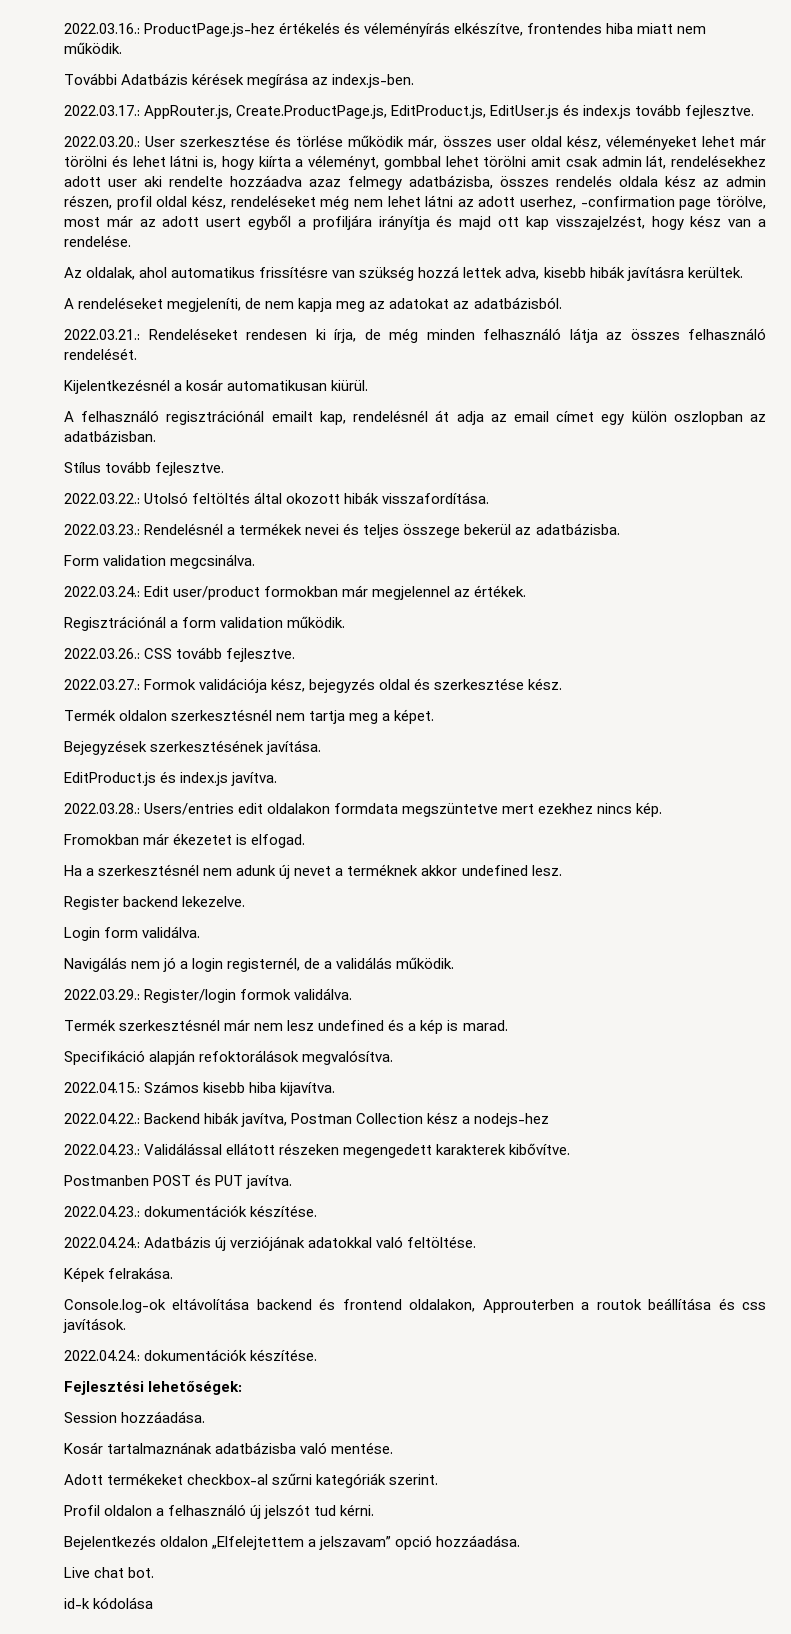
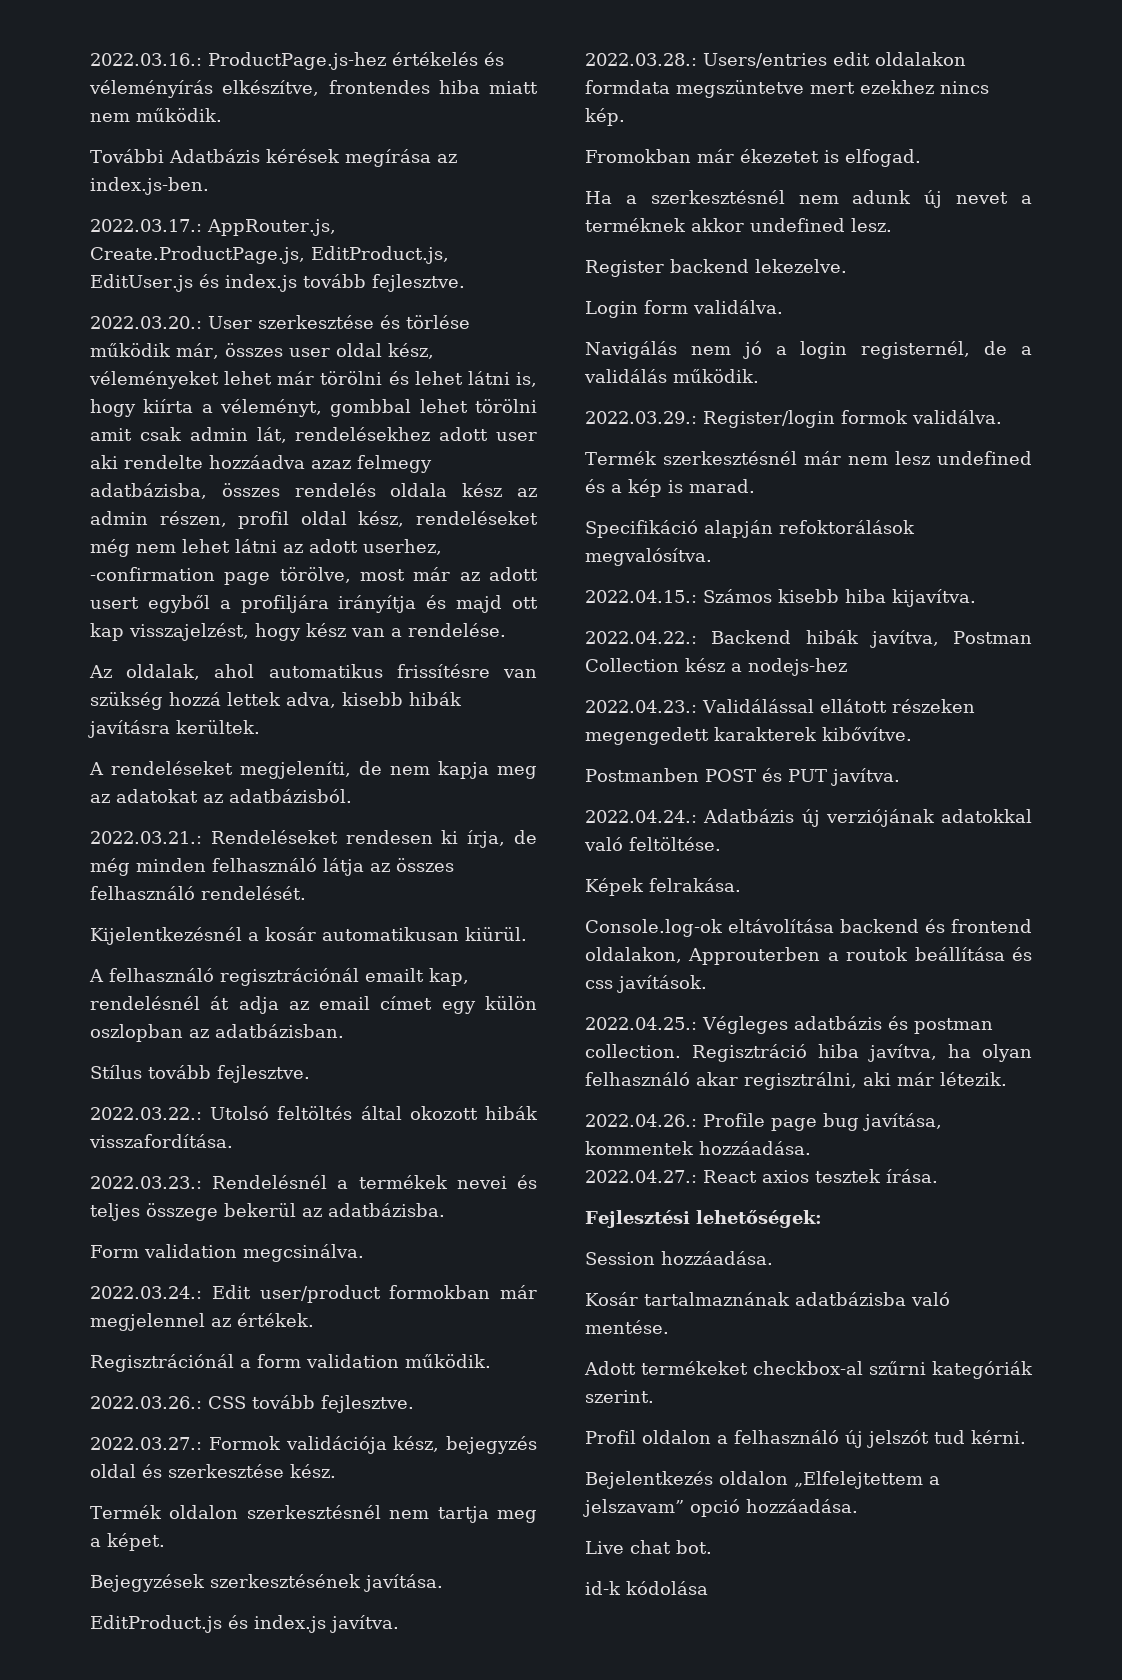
- 2022.04.23.: dokumentációk készítése.
- 2022.04.24.: dokumentációk készítése.
+ 2022.04.25.: Végleges adatbázis és postman collection. Regisztráció hiba javítva, ha olyan felhasználó akar regisztrálni, aki már létezik.
+ 2022.04.26.: Profile page bug javítása, kommentek hozzáadása.
+ 2022.04.27.: React axios tesztek írása.

